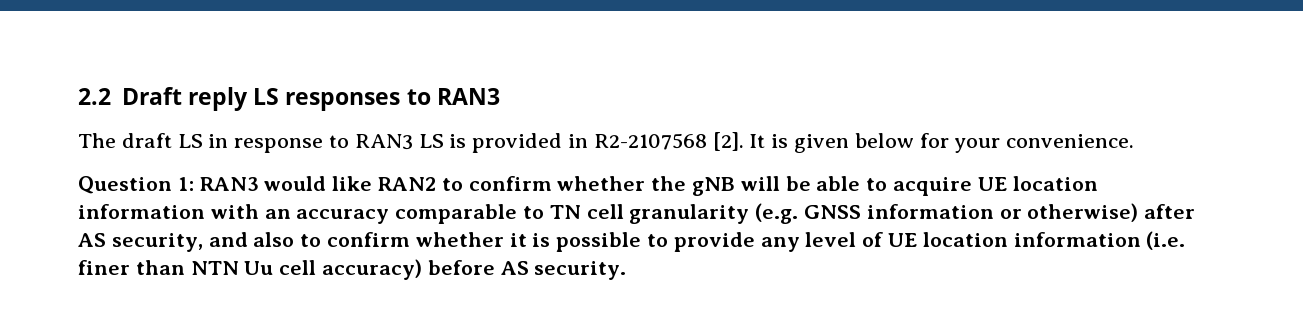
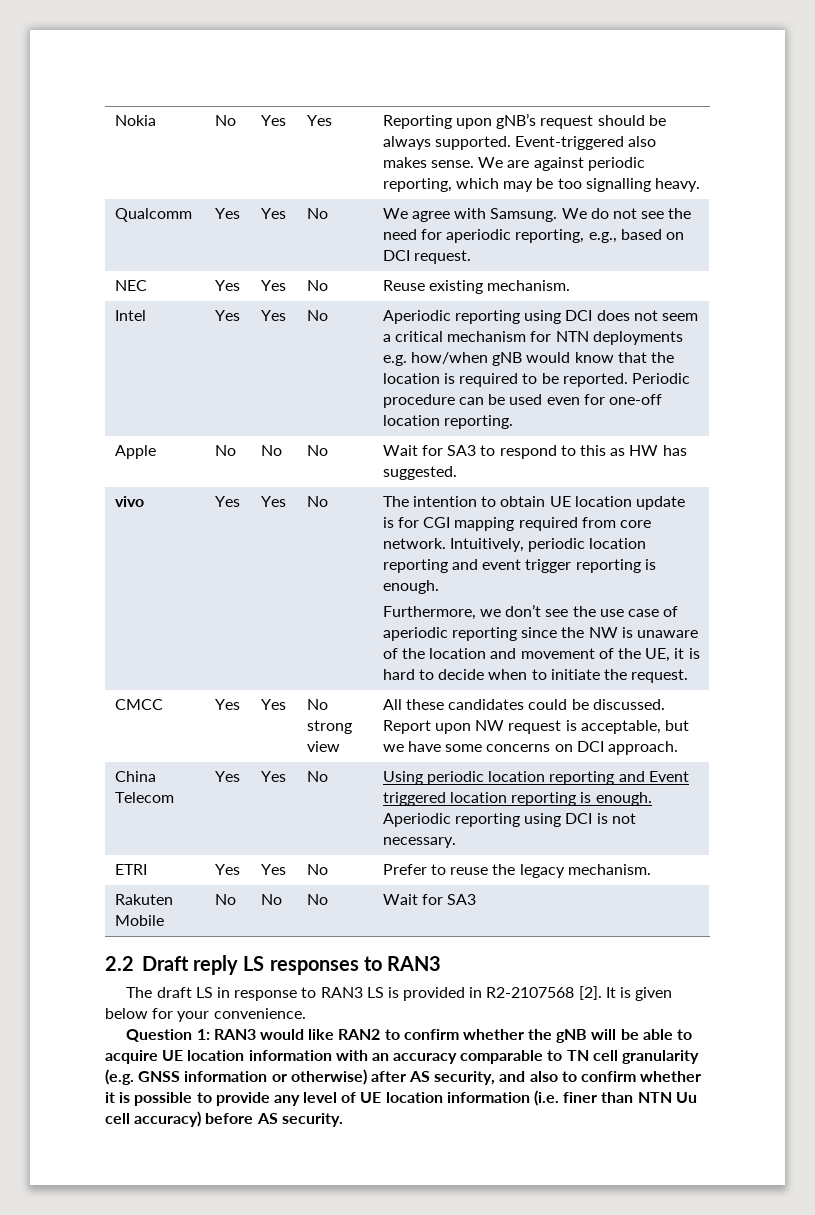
+ Nokia | No | Yes | Yes | Reporting upon gNB’s request should be always supported. Event-triggered also makes sense. We are against periodic reporting, which may be too signalling heavy.
+ Qualcomm | Yes | Yes | No | We agree with Samsung. We do not see the need for aperiodic reporting, e.g., based on DCI request.
+ NEC | Yes | Yes | No | Reuse existing mechanism.
+ Intel | Yes | Yes | No | Aperiodic reporting using DCI does not seem a critical mechanism for NTN deployments e.g. how/when gNB would know that the location is required to be reported. Periodic procedure can be used even for one-off location reporting.
+ Apple | No | No | No | Wait for SA3 to respond to this as HW has suggested.
+ vivo | Yes | Yes | No | The intention to obtain UE location update is for CGI mapping required from core network. Intuitively, periodic location reporting and event trigger reporting is enough.
+ Furthermore, we don’t see the use case of aperiodic reporting since the NW is unaware of the location and movement of the UE, it is hard to decide when to initiate the request.
+ CMCC | Yes | Yes | No strong view | All these candidates could be discussed. Report upon NW request is acceptable, but we have some concerns on DCI approach.
+ China Telecom | Yes | Yes | No | Using periodic location reporting and Event triggered location reporting is enough. Aperiodic reporting using DCI is not necessary.
+ ETRI | Yes | Yes | No | Prefer to reuse the legacy mechanism.
+ Rakuten Mobile | No | No | No | Wait for SA3

